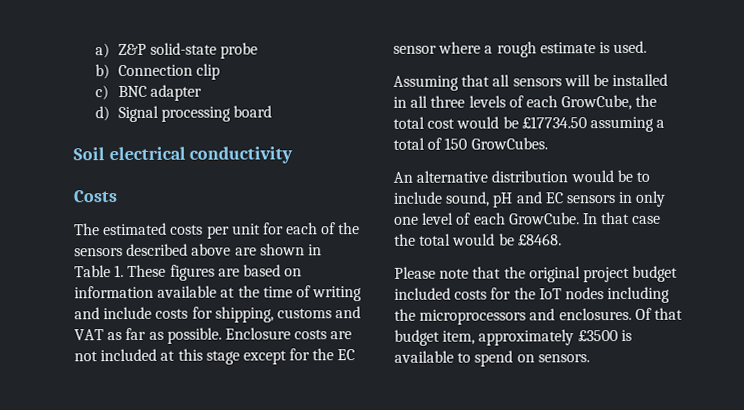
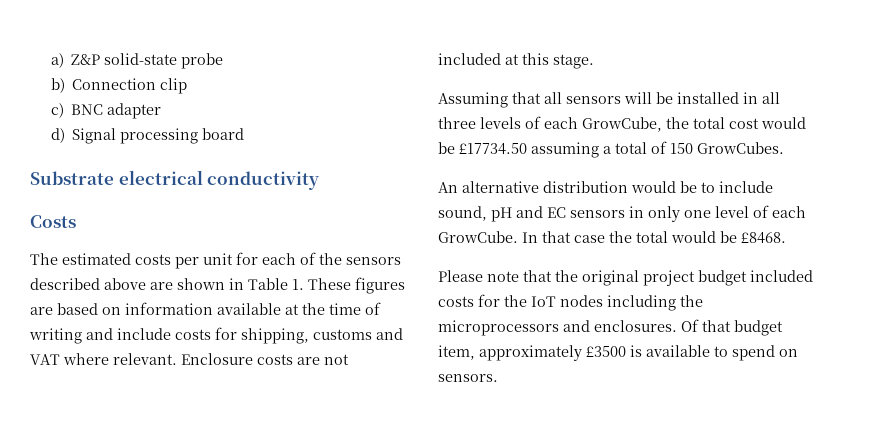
- Soil electrical conductivity
+ Substrate electrical conductivity
- The estimated costs per unit for each of the sensors described above are shown in Table 1. These figures are based on information available at the time of writing and include costs for shipping, customs and VAT as far as possible.
+ The estimated costs per unit for each of the sensors described above are shown in Table 1. These figures are based on information available at the time of writing and include costs for shipping, customs and VAT where relevant.
- Enclosure costs are not included at this stage except for the EC sensor where a rough estimate is used.
+ Enclosure costs are not included at this stage.

